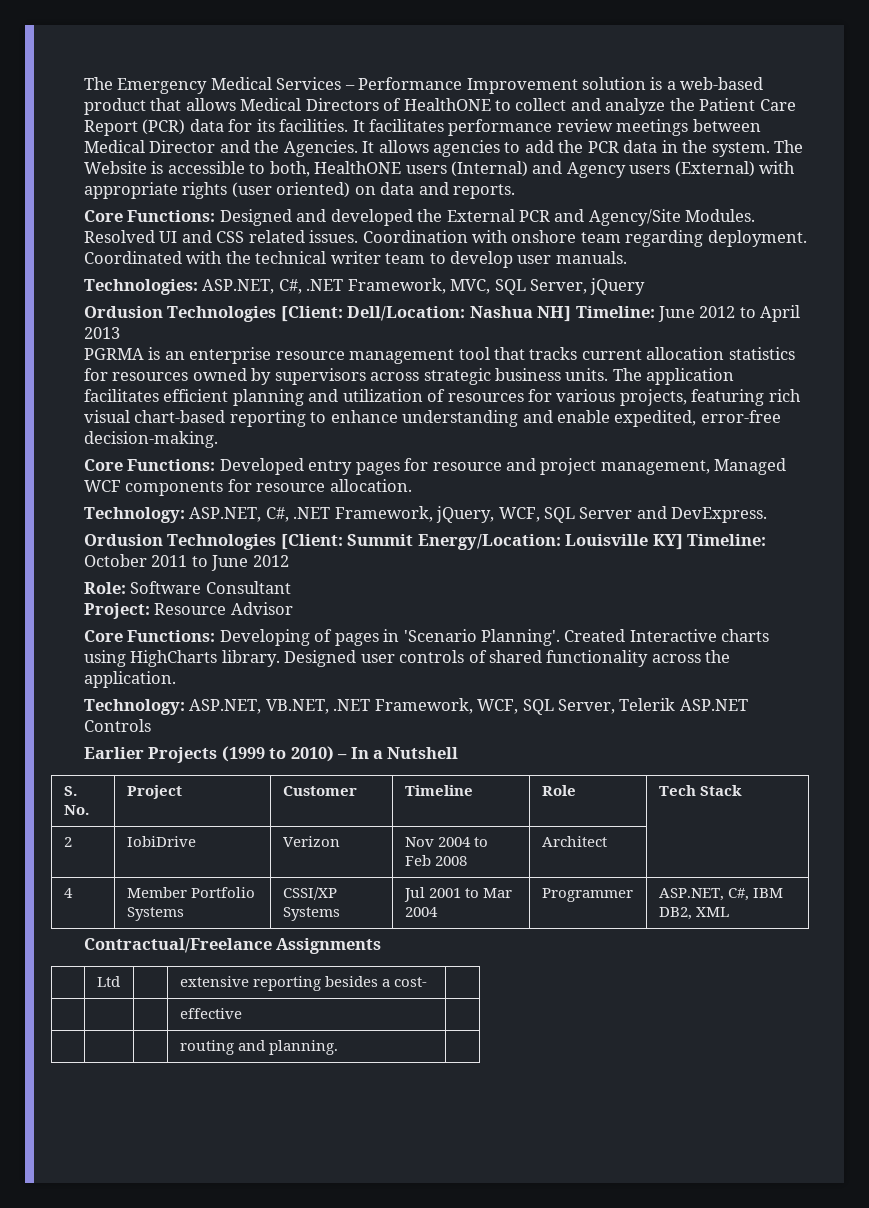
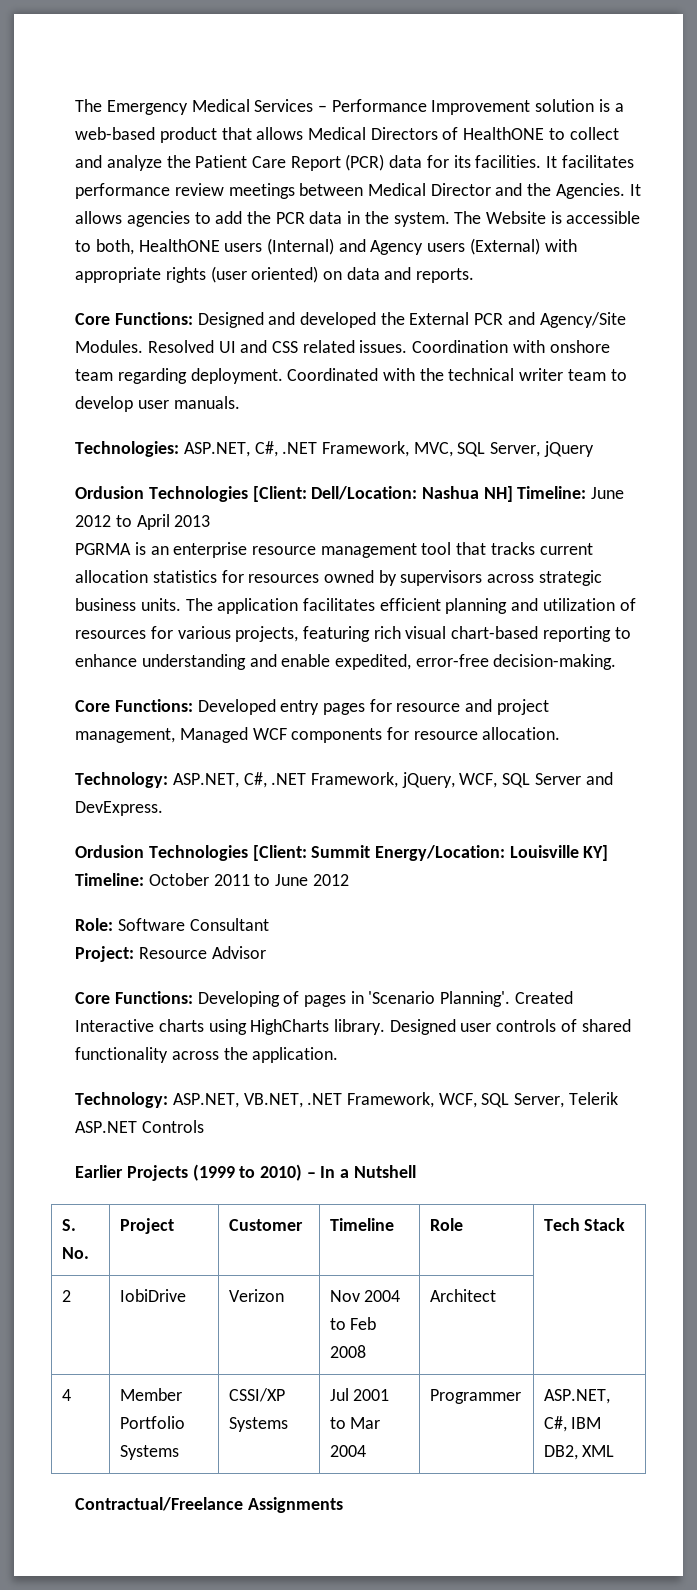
- | Ltd | | extensive reporting besides a cost- |
- | | | effective |
- | | | routing and planning. |

